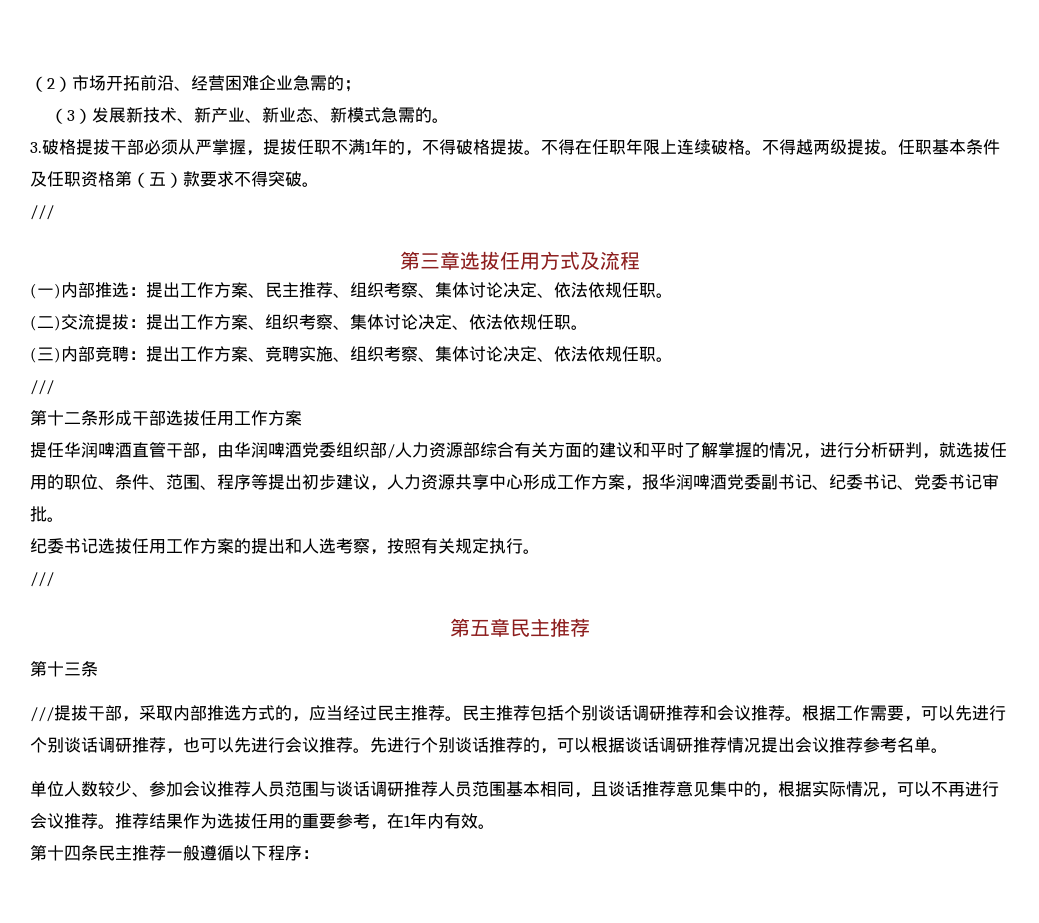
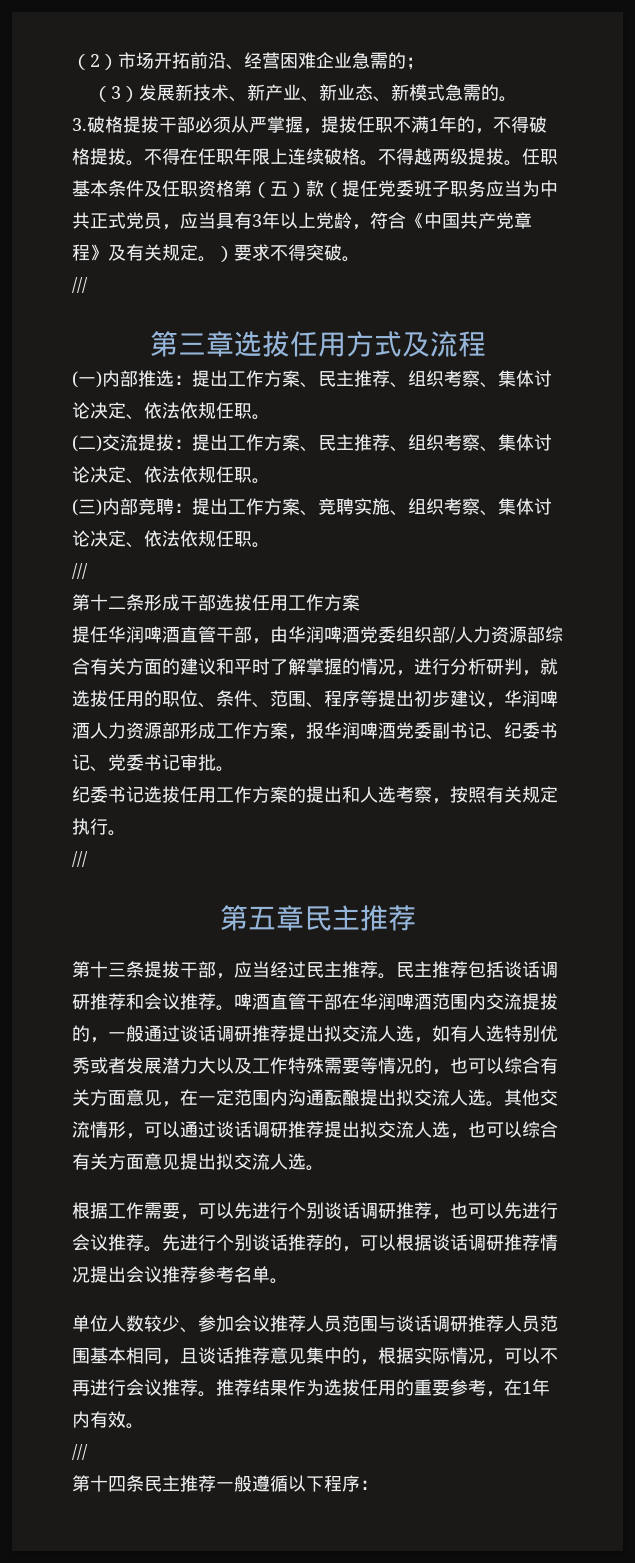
- 任职基本条件及任职资格第（五）款要求不得突破。
+ 任职基本条件及任职资格第（五）款（提任党委班子职务应当为中共正式党员，应当具有3年以上党龄，符合《中国共产党章程》及有关规定。）要求不得突破。
- (二)交流提拔：提出工作方案、组织考察、集体讨论决定、依法依规任职。
+ (二)交流提拔：提出工作方案、民主推荐、组织考察、集体讨论决定、依法依规任职。
- 提任华润啤酒直管干部，由华润啤酒党委组织部/人力资源部综合有关方面的建议和平时了解掌握的情况，进行分析研判，就选拔任用的职位、条件、范围、程序等提出初步建议，人力资源共享中心形成工作方案，报华润啤酒党委副书记、纪委书记、党委书记审批。
+ 提任华润啤酒直管干部，由华润啤酒党委组织部/人力资源部综合有关方面的建议和平时了解掌握的情况，进行分析研判，就选拔任用的职位、条件、范围、程序等提出初步建议，华润啤酒人力资源部形成工作方案，报华润啤酒党委副书记、纪委书记、党委书记审批。
- 第十三条
- ///提拔干部，采取内部推选方式的，应当经过民主推荐。
+ 第十三条提拔干部，应当经过民主推荐。
- 民主推荐包括个别谈话调研推荐和会议推荐。根据工作需要，可以先进行个别谈话调研推荐，也可以先进行会议推荐。
+ 民主推荐包括谈话调研推荐和会议推荐。啤酒直管干部在华润啤酒范围内交流提拔的，一般通过谈话调研推荐提出拟交流人选，如有人选特别优秀或者发展潜力大以及工作特殊需要等情况的，也可以综合有关方面意见，在一定范围内沟通酝酿提出拟交流人选。其他交流情形，可以通过谈话调研推荐提出拟交流人选，也可以综合有关方面意见提出拟交流人选。
+ 根据工作需要，可以先进行个别谈话调研推荐，也可以先进行会议推荐。
  推荐结果作为选拔任用的重要参考，在1年内有效。
+ ///

